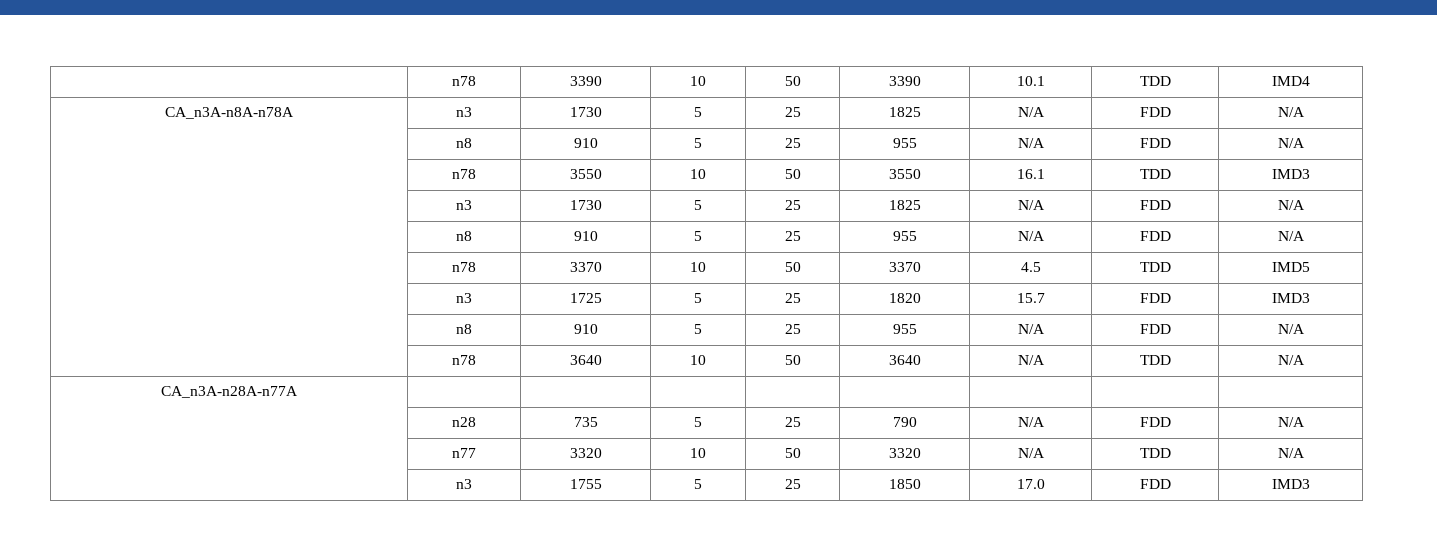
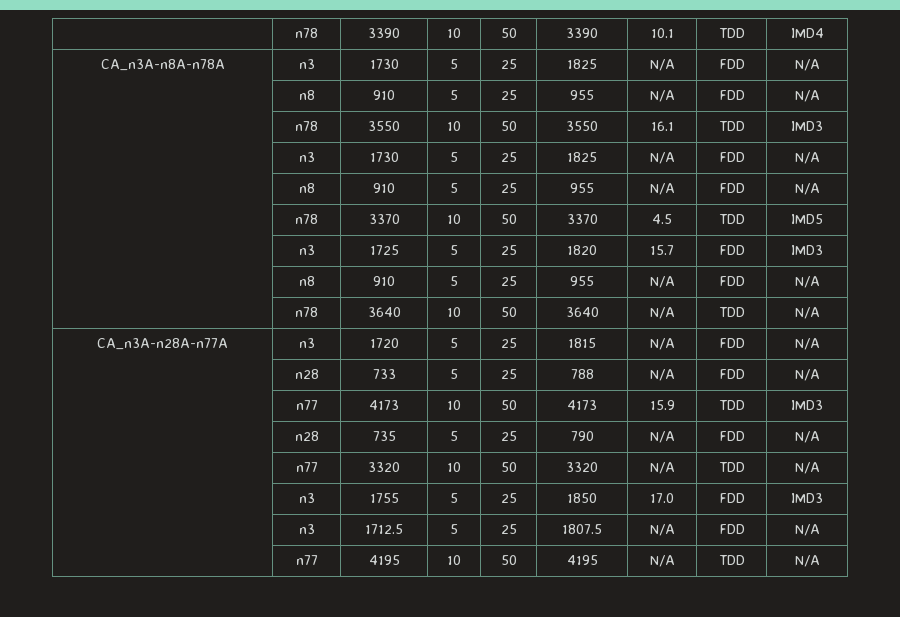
- CA_n3A-n28A-n77A | | | | | | | |
+ CA_n3A-n28A-n77A | n3 | 1720 | 5 | 25 | 1815 | N/A | FDD | N/A
+ | n28 | 733 | 5 | 25 | 788 | N/A | FDD | N/A
+ | n77 | 4173 | 10 | 50 | 4173 | 15.9 | TDD | IMD3
+ | n3 | 1712.5 | 5 | 25 | 1807.5 | N/A | FDD | N/A
+ | n77 | 4195 | 10 | 50 | 4195 | N/A | TDD | N/A

